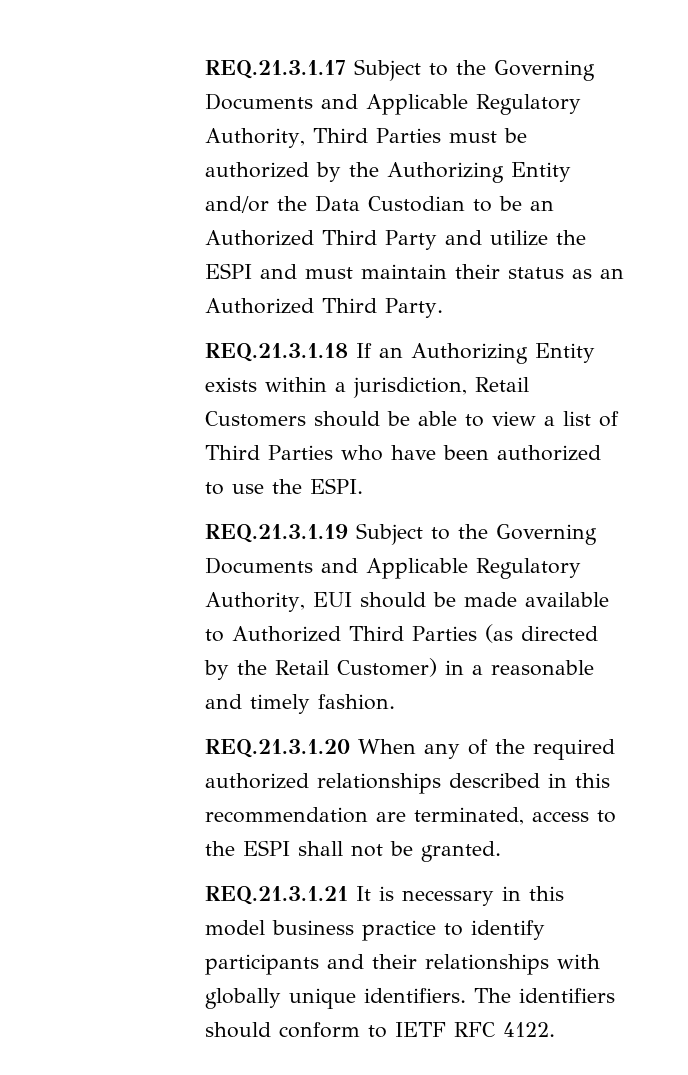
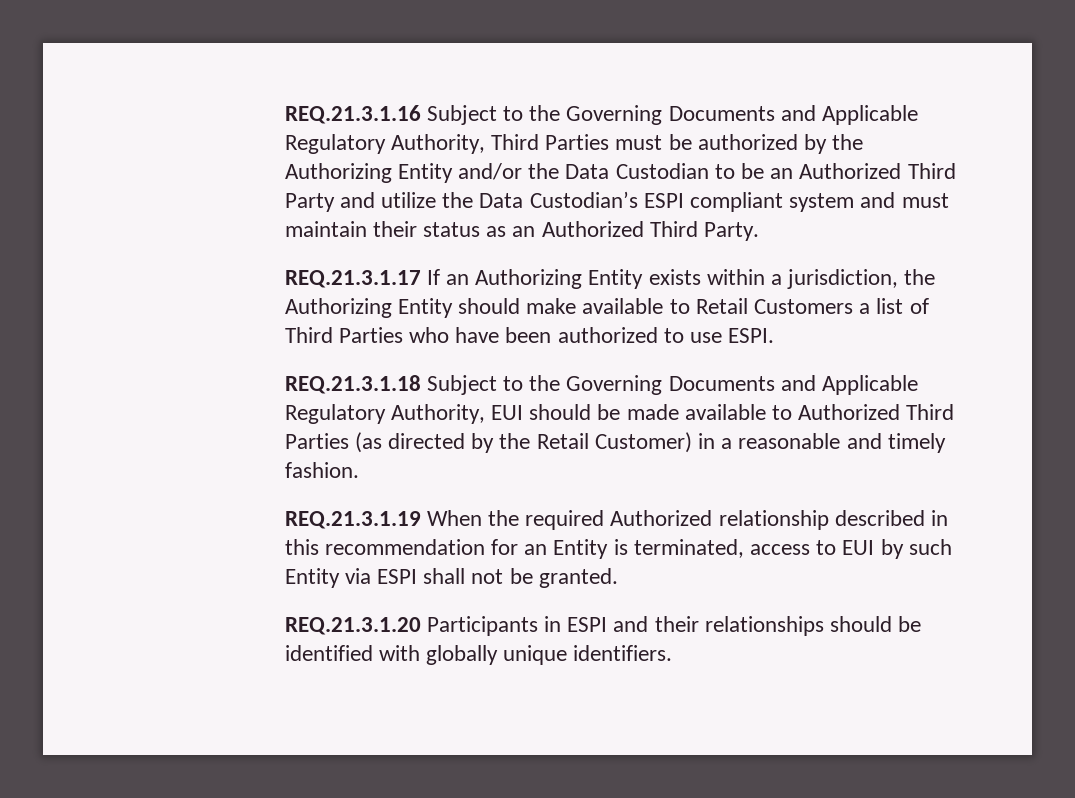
- REQ.21.3.1.17 Subject to the Governing Documents and Applicable Regulatory Authority, Third Parties must be authorized by the Authorizing Entity and/or the Data Custodian to be an Authorized Third Party and utilize the ESPI and must maintain their status as an Authorized Third Party.
+ REQ.21.3.1.16 Subject to the Governing Documents and Applicable Regulatory Authority, Third Parties must be authorized by the Authorizing Entity and/or the Data Custodian to be an Authorized Third Party and utilize the Data Custodian’s ESPI compliant system and must maintain their status as an Authorized Third Party.
- REQ.21.3.1.18 If an Authorizing Entity exists within a jurisdiction, Retail Customers should be able to view a list of Third Parties who have been authorized to use the ESPI.
+ REQ.21.3.1.17 If an Authorizing Entity exists within a jurisdiction, the Authorizing Entity should make available to Retail Customers a list of Third Parties who have been authorized to use ESPI.
- REQ.21.3.1.19 Subject to the Governing Documents and Applicable Regulatory Authority, EUI should be made available to Authorized Third Parties (as directed by the Retail Customer) in a reasonable and timely fashion.
+ REQ.21.3.1.18 Subject to the Governing Documents and Applicable Regulatory Authority, EUI should be made available to Authorized Third Parties (as directed by the Retail Customer) in a reasonable and timely fashion.
- REQ.21.3.1.20 When any of the required authorized relationships described in this recommendation are terminated, access to the ESPI shall not be granted.
+ REQ.21.3.1.19 When the required Authorized relationship described in this recommendation for an Entity is terminated, access to EUI by such Entity via ESPI shall not be granted.
- REQ.21.3.1.21 It is necessary in this model business practice to identify participants and their relationships with globally unique identifiers. The identifiers should conform to IETF RFC 4122.
+ REQ.21.3.1.20 Participants in ESPI and their relationships should be identified with globally unique identifiers.

